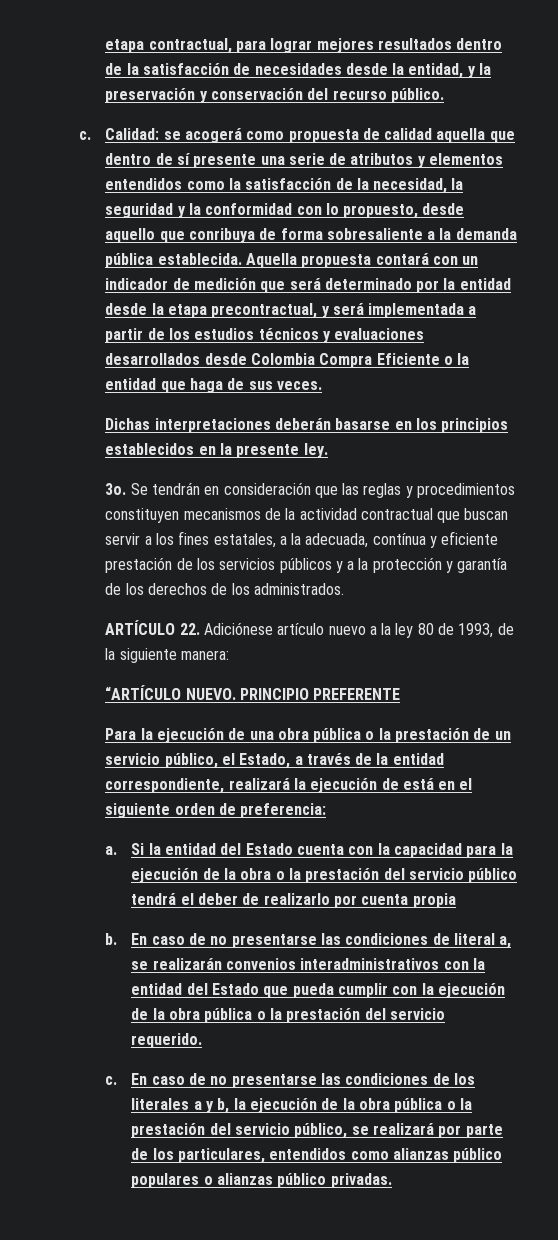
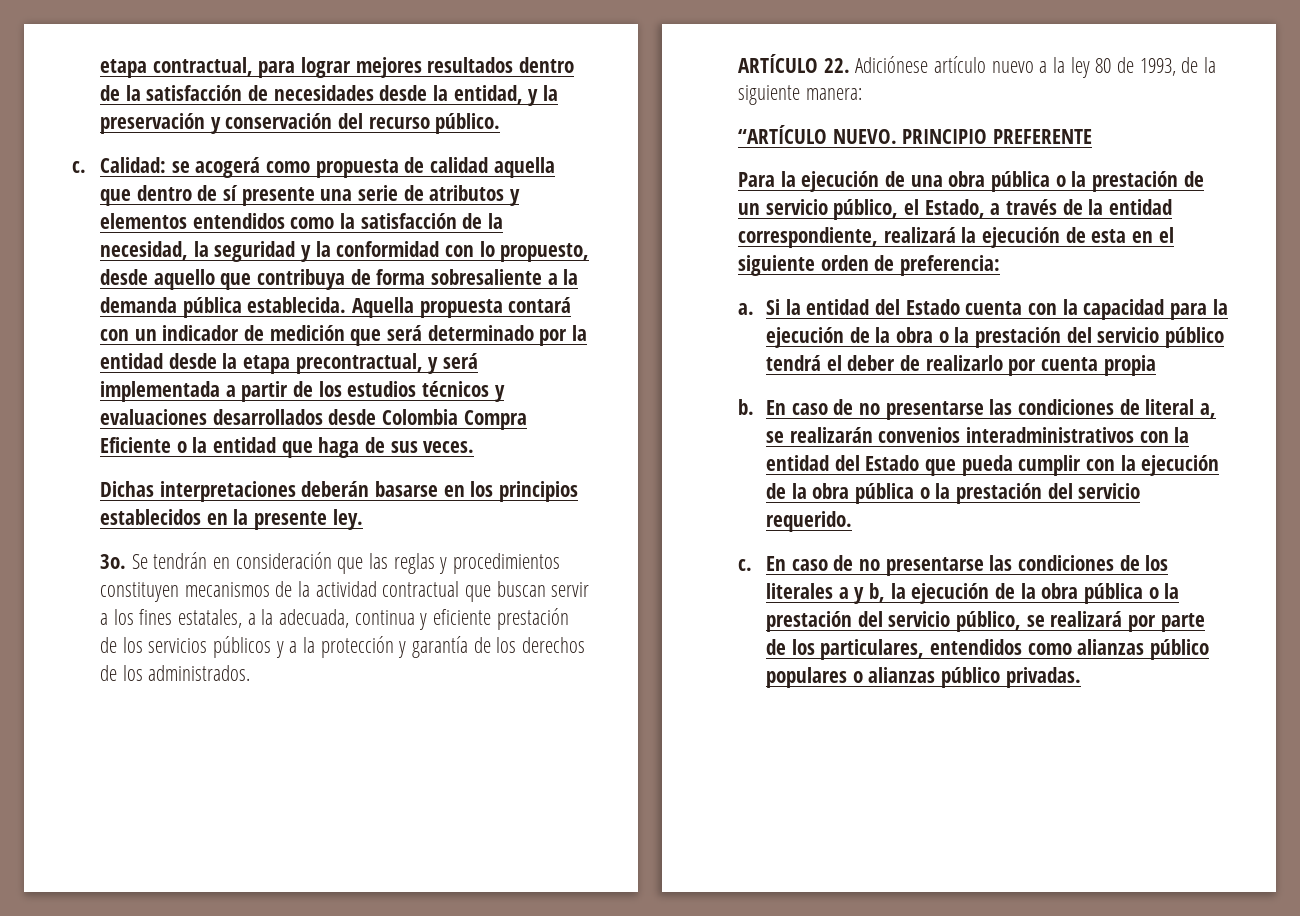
- Calidad: se acogerá como propuesta de calidad aquella que dentro de sí presente una serie de atributos y elementos entendidos como la satisfacción de la necesidad, la seguridad y la conformidad con lo propuesto, desde aquello que conribuya de forma sobresaliente a la demanda pública establecida.
+ Calidad: se acogerá como propuesta de calidad aquella que dentro de sí presente una serie de atributos y elementos entendidos como la satisfacción de la necesidad, la seguridad y la conformidad con lo propuesto, desde aquello que contribuya de forma sobresaliente a la demanda pública establecida.
- Se tendrán en consideración que las reglas y procedimientos constituyen mecanismos de la actividad contractual que buscan servir a los fines estatales, a la adecuada, contínua y eficiente prestación de los servicios públicos y a la protección y garantía de los derechos de los administrados.
+ Se tendrán en consideración que las reglas y procedimientos constituyen mecanismos de la actividad contractual que buscan servir a los fines estatales, a la adecuada, continua y eficiente prestación de los servicios públicos y a la protección y garantía de los derechos de los administrados.
- Para la ejecución de una obra pública o la prestación de un servicio público, el Estado, a través de la entidad correspondiente, realizará la ejecución de está en el siguiente orden de preferencia:
+ Para la ejecución de una obra pública o la prestación de un servicio público, el Estado, a través de la entidad correspondiente, realizará la ejecución de esta en el siguiente orden de preferencia:

